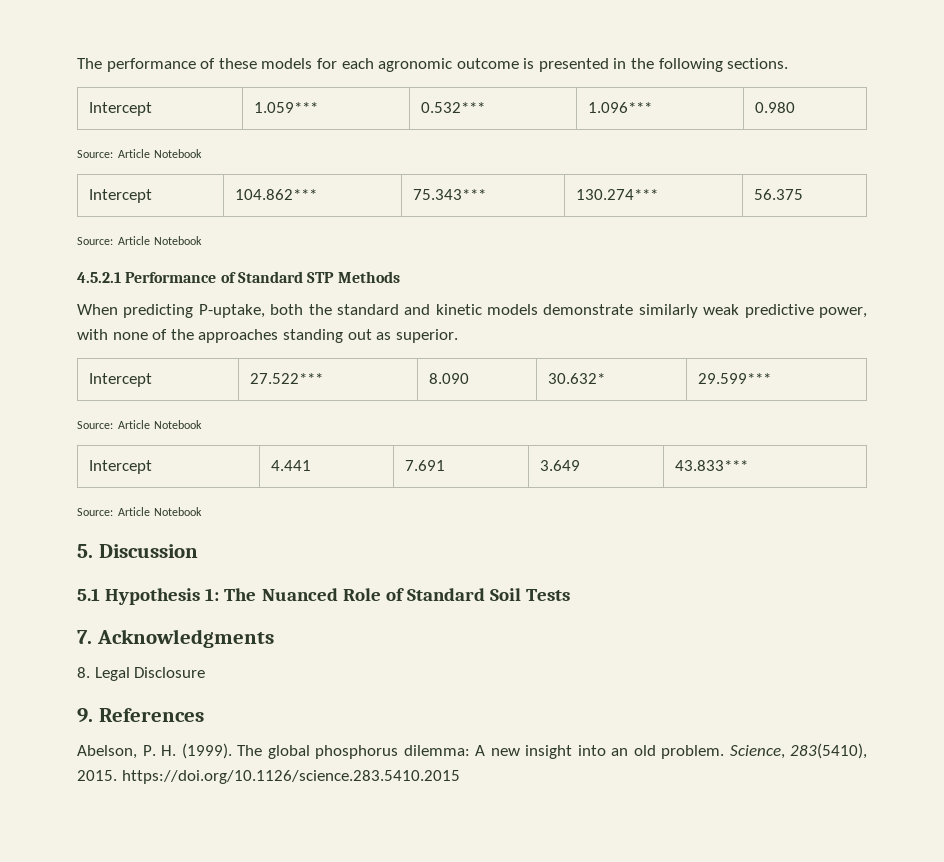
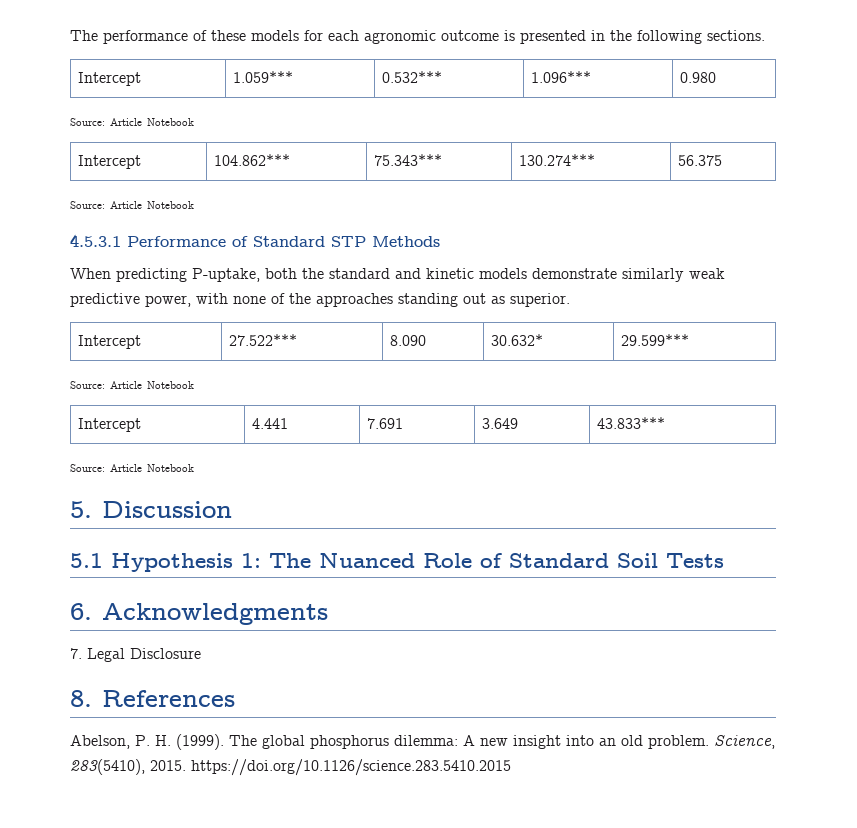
- 4.5.2.1 Performance of Standard STP Methods
+ 4.5.3.1 Performance of Standard STP Methods
- 7. Acknowledgments
+ 6. Acknowledgments
- 8. Legal Disclosure
+ 7. Legal Disclosure
- 9. References
+ 8. References

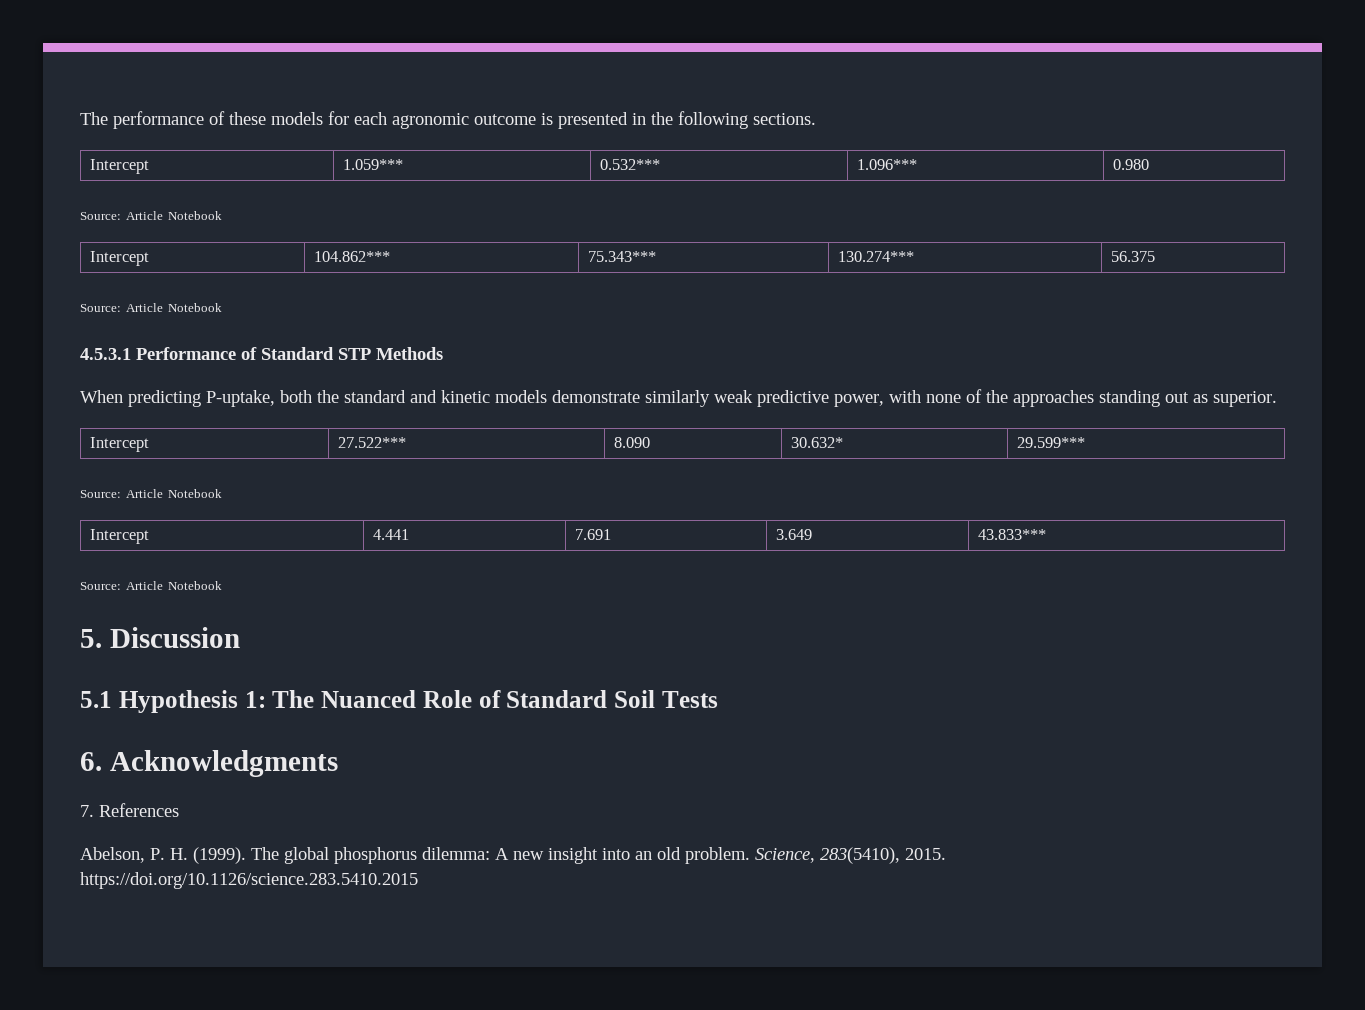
- 7. Legal Disclosure
- 8. References
+ 7. References

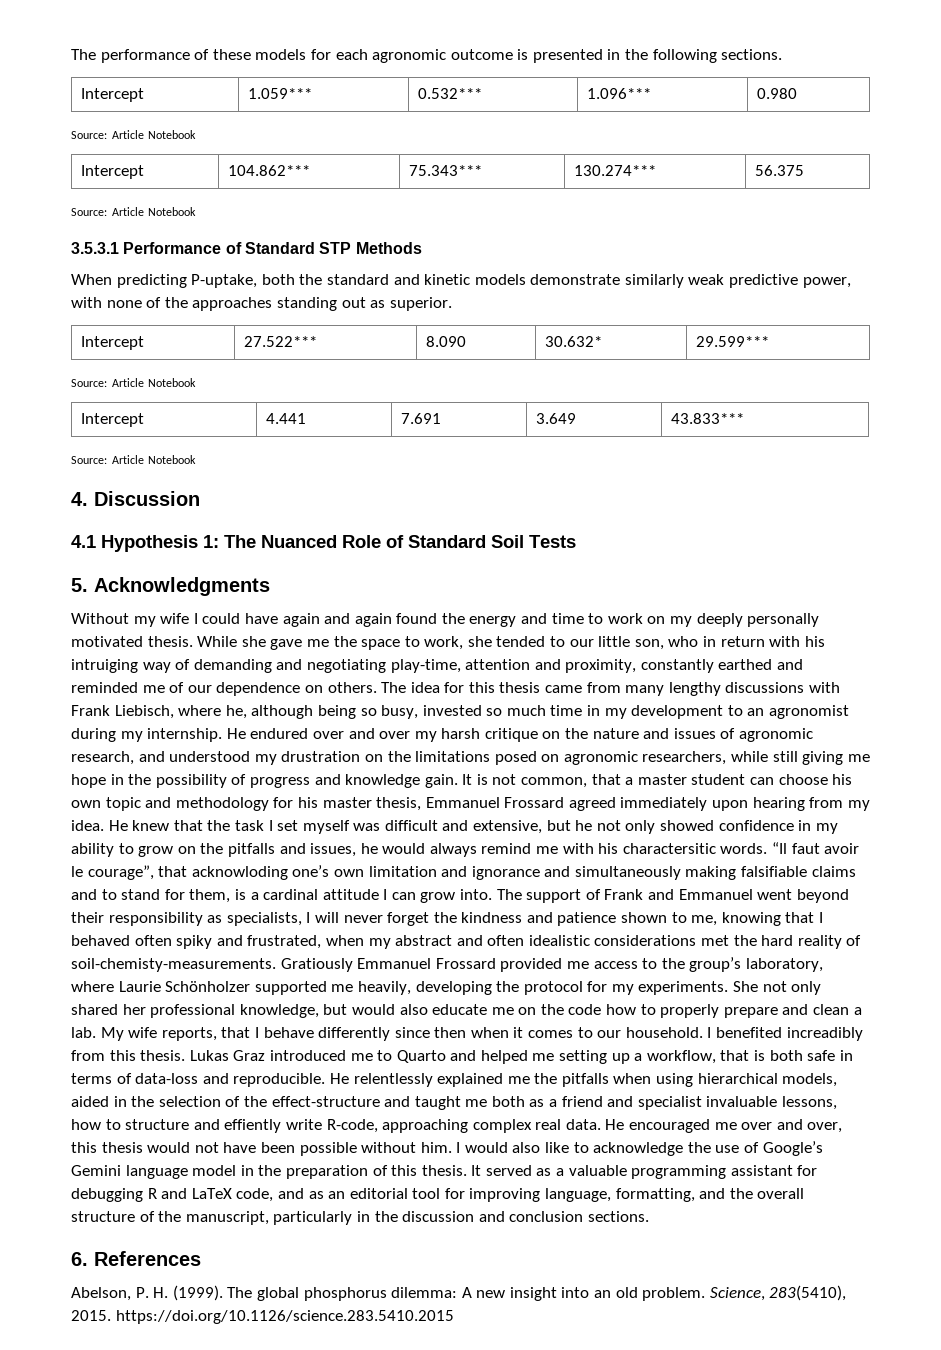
- 4.5.3.1 Performance of Standard STP Methods
+ 3.5.3.1 Performance of Standard STP Methods
- 5. Discussion
+ 4. Discussion
- 5.1 Hypothesis 1: The Nuanced Role of Standard Soil Tests
+ 4.1 Hypothesis 1: The Nuanced Role of Standard Soil Tests
- 6. Acknowledgments
+ 5. Acknowledgments
- 7. References
+ Without my wife I could have again and again found the energy and time to work on my deeply personally motivated thesis. While she gave me the space to work, she tended to our little son, who in return with his intruiging way of demanding and negotiating play-time, attention and proximity, constantly earthed and reminded me of our dependence on others. The idea for this thesis came from many lengthy discussions with Frank Liebisch, where he, although being so busy, invested so much time in my development to an agronomist during my internship. He endured over and over my harsh critique on the nature and issues of agronomic research, and understood my drustration on the limitations posed on agronomic researchers, while still giving me hope in the possibility of progress and knowledge gain. It is not common, that a master student can choose his own topic and methodology for his master thesis, Emmanuel Frossard agreed immediately upon hearing from my idea. He knew that the task I set myself was difficult and extensive, but he not only showed confidence in my ability to grow on the pitfalls and issues, he would always remind me with his charactersitic words. “Il faut avoir le courage”, that acknowloding one’s own limitation and ignorance and simultaneously making falsifiable claims and to stand for them, is a cardinal attitude I can grow into. The support of Frank and Emmanuel went beyond their responsibility as specialists, I will never forget the kindness and patience shown to me, knowing that I behaved often spiky and frustrated, when my abstract and often idealistic considerations met the hard reality of soil-chemisty-measurements. Gratiously Emmanuel Frossard provided me access to the group’s laboratory, where Laurie Schönholzer supported me heavily, developing the protocol for my experiments. She not only shared her professional knowledge, but would also educate me on the code how to properly prepare and clean a lab. My wife reports, that I behave differently since then when it comes to our household. I benefited increadibly from this thesis. Lukas Graz introduced me to Quarto and helped me setting up a workflow, that is both safe in terms of data-loss and reproducible. He relentlessly explained me the pitfalls when using hierarchical models, aided in the selection of the effect-structure and taught me both as a friend and specialist invaluable lessons, how to structure and effiently write R-code, approaching complex real data. He encouraged me over and over, this thesis would not have been possible without him. I would also like to acknowledge the use of Google’s Gemini language model in the preparation of this thesis. It served as a valuable programming assistant for debugging R and LaTeX code, and as an editorial tool for improving language, formatting, and the overall structure of the manuscript, particularly in the discussion and conclusion sections.
+ 6. References

